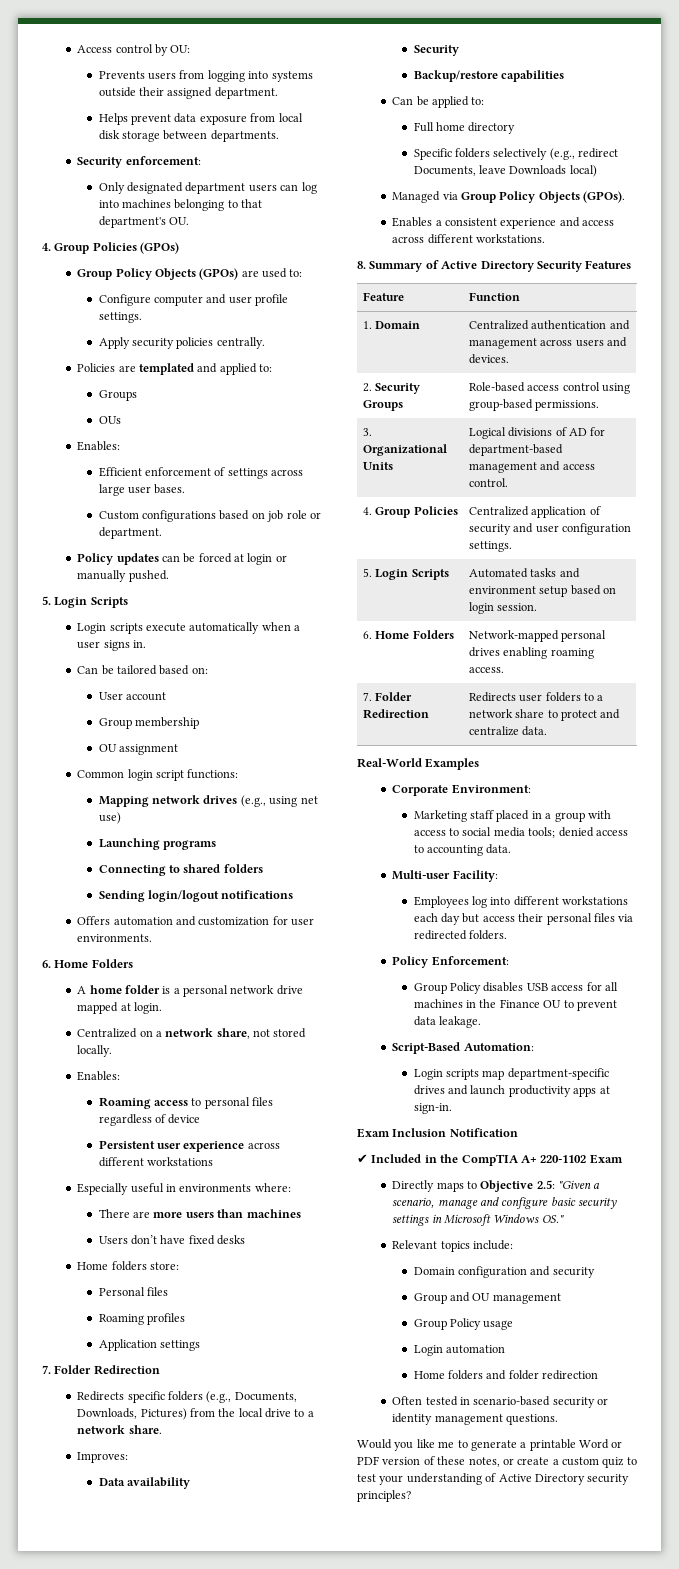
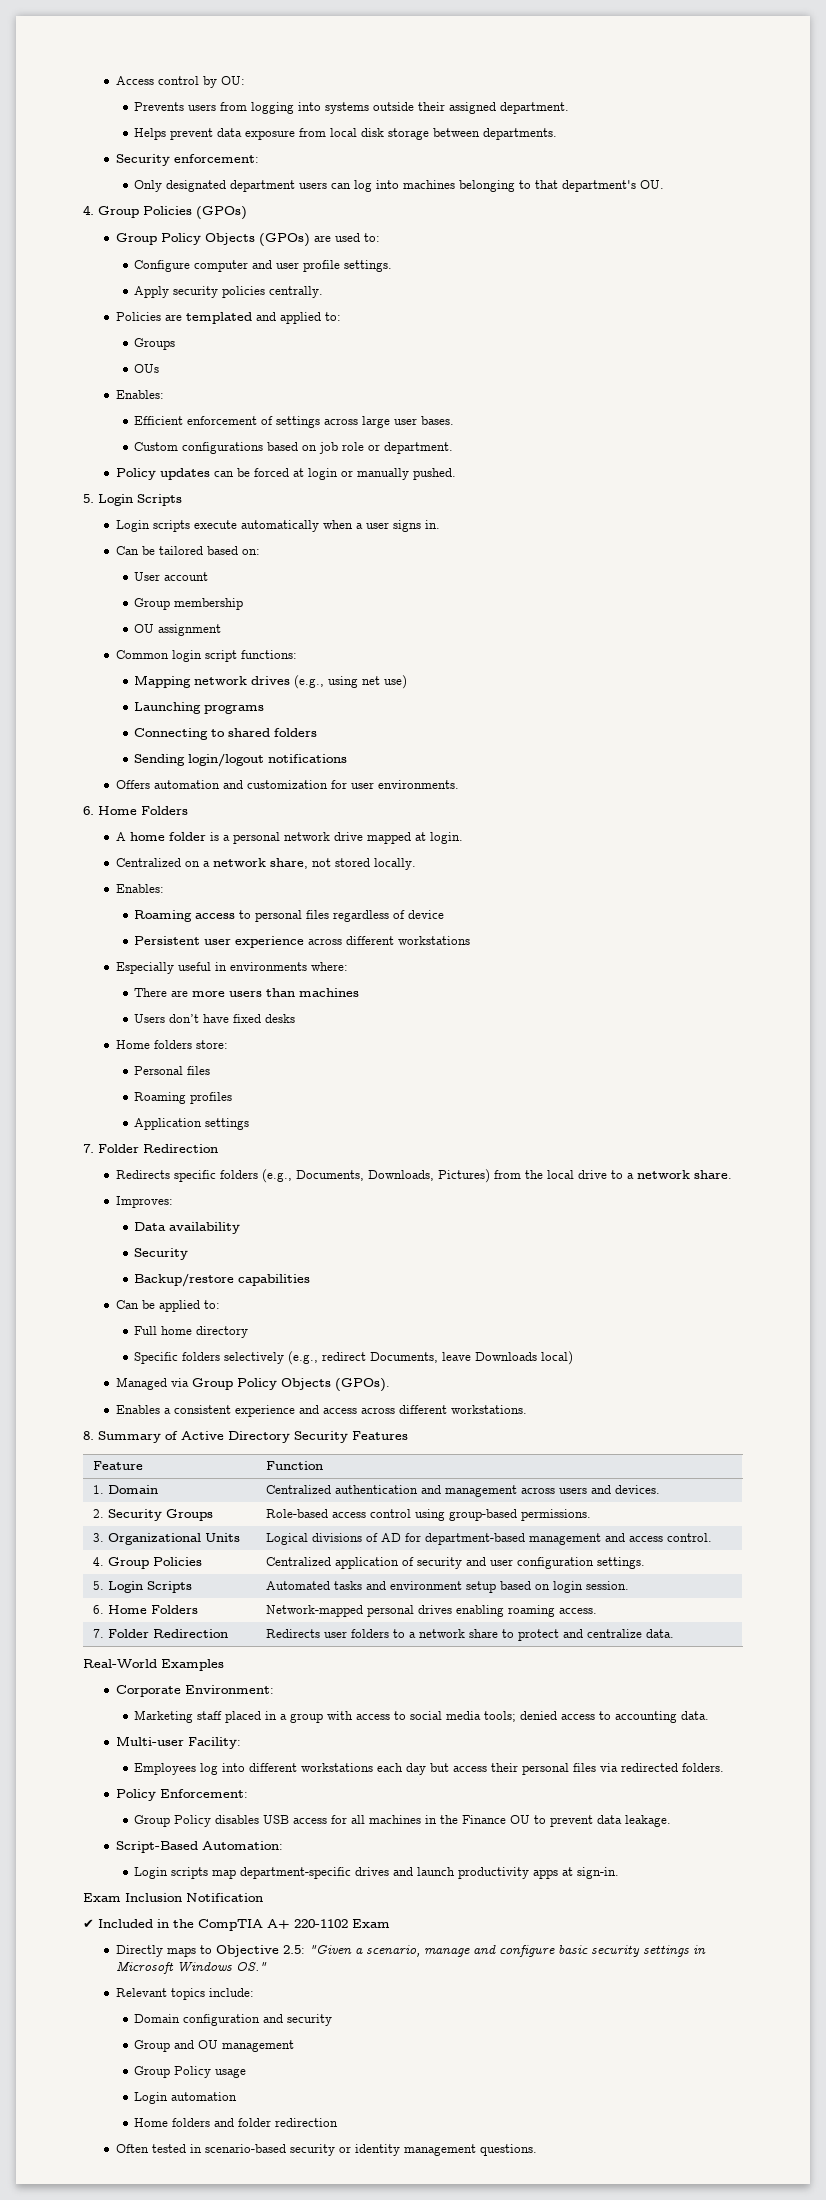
- Would you like me to generate a printable Word or PDF version of these notes, or create a custom quiz to test your understanding of Active Directory security principles?

